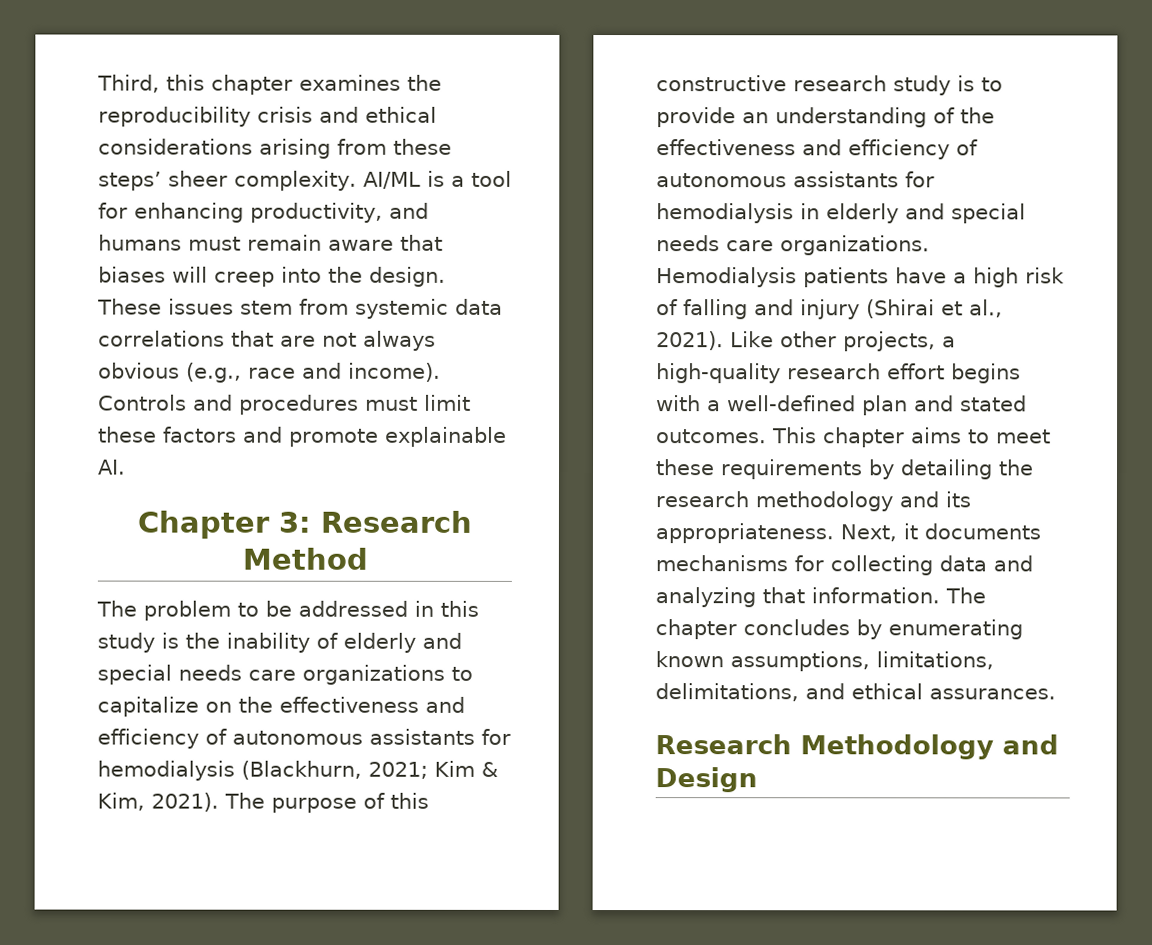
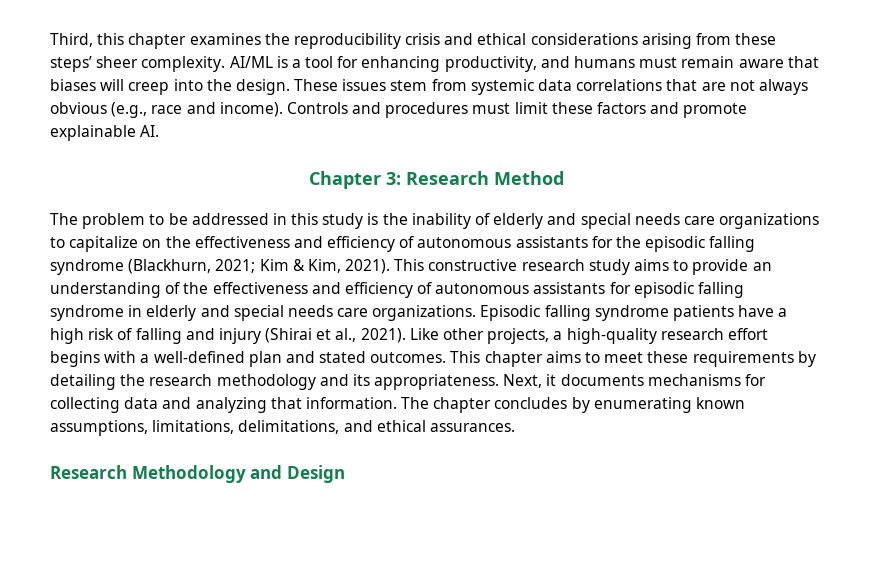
- The problem to be addressed in this study is the inability of elderly and special needs care organizations to capitalize on the effectiveness and efficiency of autonomous assistants for hemodialysis (Blackhurn, 2021; Kim & Kim, 2021).
+ The problem to be addressed in this study is the inability of elderly and special needs care organizations to capitalize on the effectiveness and efficiency of autonomous assistants for the episodic falling syndrome (Blackhurn, 2021; Kim & Kim, 2021).
- The purpose of this constructive research study is to provide an understanding of the effectiveness and efficiency of autonomous assistants for hemodialysis in elderly and special needs care organizations.
+ This constructive research study aims to provide an understanding of the effectiveness and efficiency of autonomous assistants for episodic falling syndrome in elderly and special needs care organizations.
- Hemodialysis patients have a high risk of falling and injury (Shirai et al., 2021).
+ Episodic falling syndrome patients have a high risk of falling and injury (Shirai et al., 2021).

